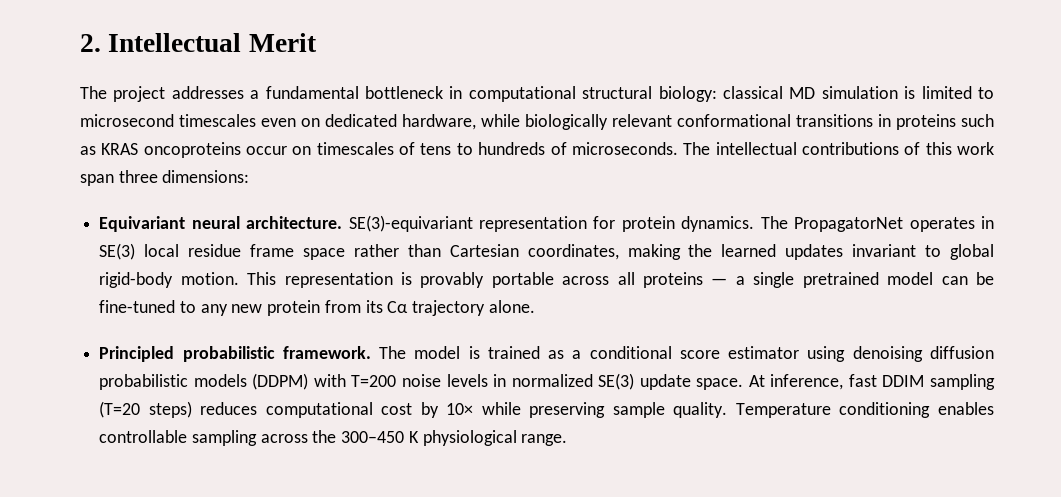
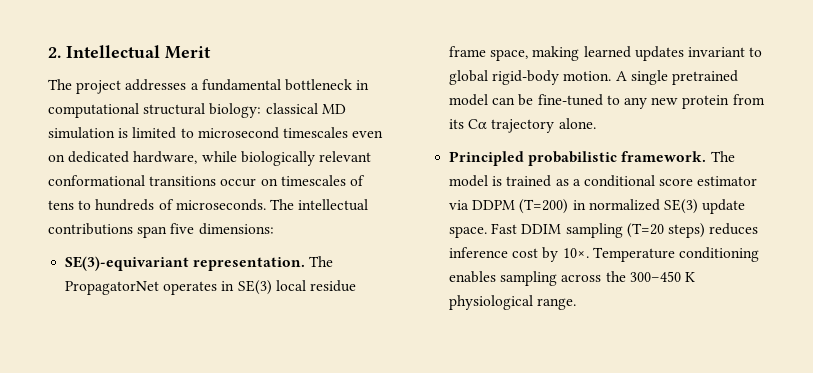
- The project addresses a fundamental bottleneck in computational structural biology: classical MD simulation is limited to microsecond timescales even on dedicated hardware, while biologically relevant conformational transitions in proteins such as KRAS oncoproteins occur on timescales of tens to hundreds of microseconds.
+ The project addresses a fundamental bottleneck in computational structural biology: classical MD simulation is limited to microsecond timescales even on dedicated hardware, while biologically relevant conformational transitions occur on timescales of tens to hundreds of microseconds.
- The intellectual contributions of this work span three dimensions:
- Equivariant neural architecture. SE(3)-equivariant representation for protein dynamics.
+ The intellectual contributions span five dimensions:
+ SE(3)-equivariant representation.
- The PropagatorNet operates in SE(3) local residue frame space rather than Cartesian coordinates, making the learned updates invariant to global rigid-body motion.
+ The PropagatorNet operates in SE(3) local residue frame space, making learned updates invariant to global rigid-body motion.
- This representation is provably portable across all proteins — a single pretrained model can be fine-tuned to any new protein from its Cα trajectory alone.
+ A single pretrained model can be fine-tuned to any new protein from its Cα trajectory alone.
- The model is trained as a conditional score estimator using denoising diffusion probabilistic models (DDPM) with T=200 noise levels in normalized SE(3) update space.
+ The model is trained as a conditional score estimator via DDPM (T=200) in normalized SE(3) update space.
- At inference, fast DDIM sampling (T=20 steps) reduces computational cost by 10× while preserving sample quality.
+ Fast DDIM sampling (T=20 steps) reduces inference cost by 10×.
- Temperature conditioning enables controllable sampling across the 300–450 K physiological range.
+ Temperature conditioning enables sampling across the 300–450 K physiological range.

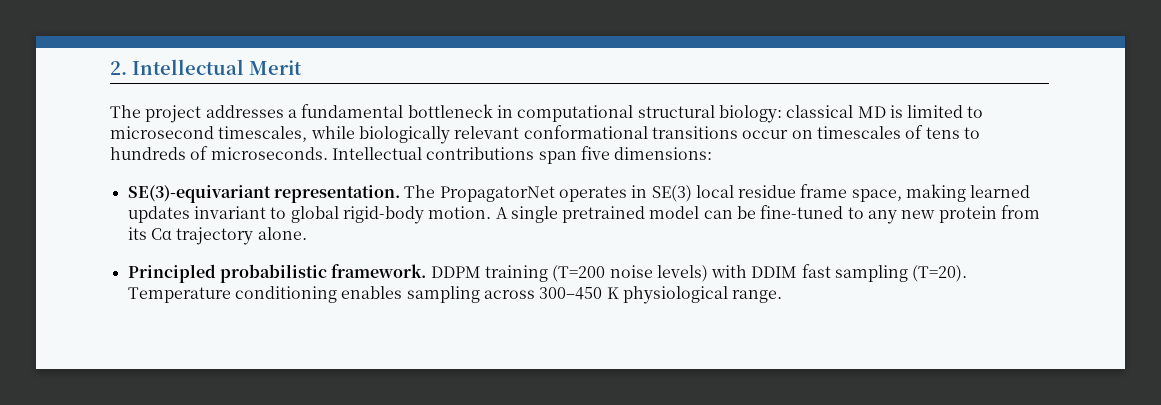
- The project addresses a fundamental bottleneck in computational structural biology: classical MD simulation is limited to microsecond timescales even on dedicated hardware, while biologically relevant conformational transitions occur on timescales of tens to hundreds of microseconds.
+ The project addresses a fundamental bottleneck in computational structural biology: classical MD is limited to microsecond timescales, while biologically relevant conformational transitions occur on timescales of tens to hundreds of microseconds.
- The intellectual contributions span five dimensions:
+ Intellectual contributions span five dimensions:
- The model is trained as a conditional score estimator via DDPM (T=200) in normalized SE(3) update space. Fast DDIM sampling (T=20 steps) reduces inference cost by 10×.
+ DDPM training (T=200 noise levels) with DDIM fast sampling (T=20).
- Temperature conditioning enables sampling across the 300–450 K physiological range.
+ Temperature conditioning enables sampling across 300–450 K physiological range.

